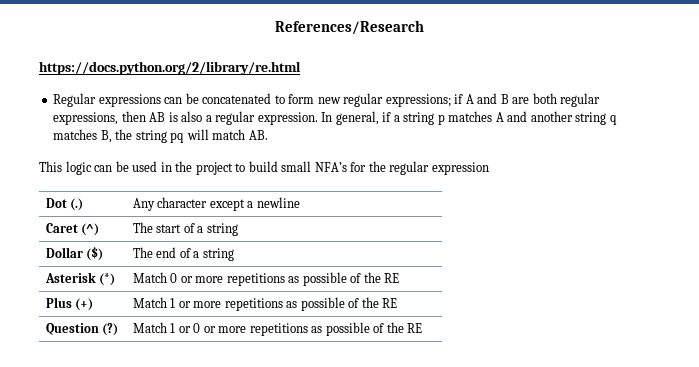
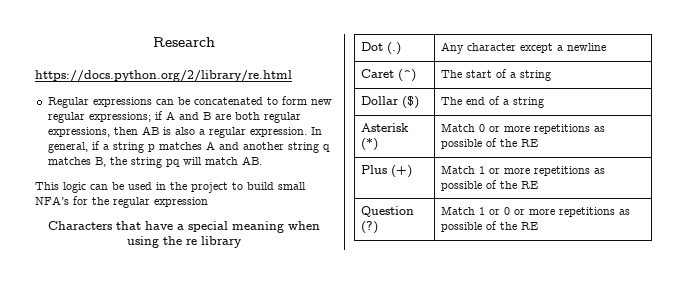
- References/Research
+ Research
+ Characters that have a special meaning when using the re library

